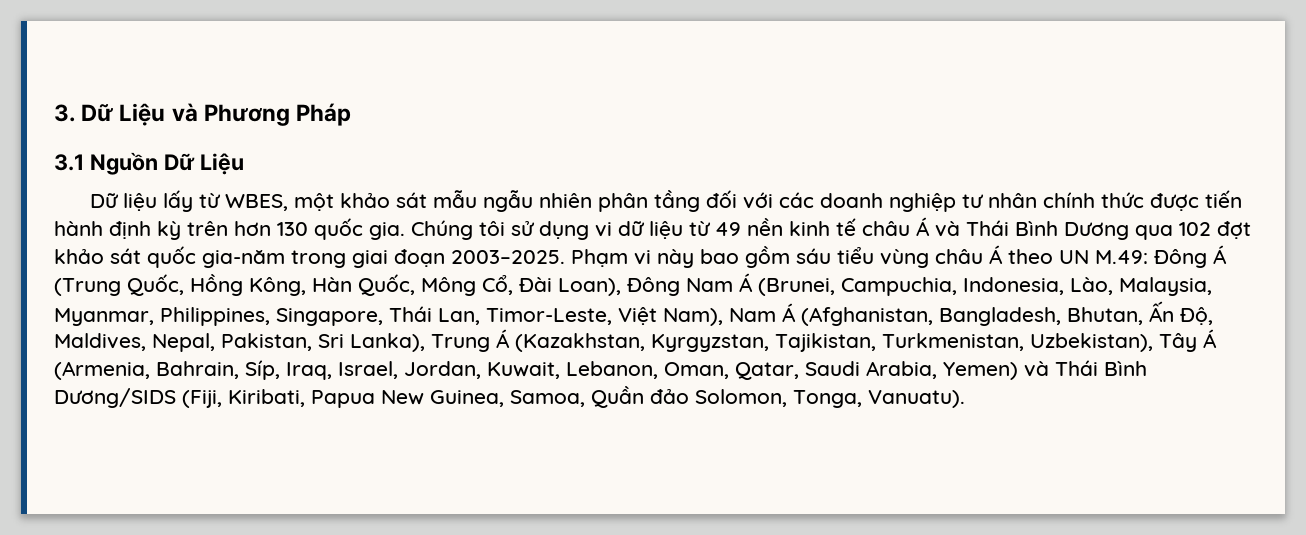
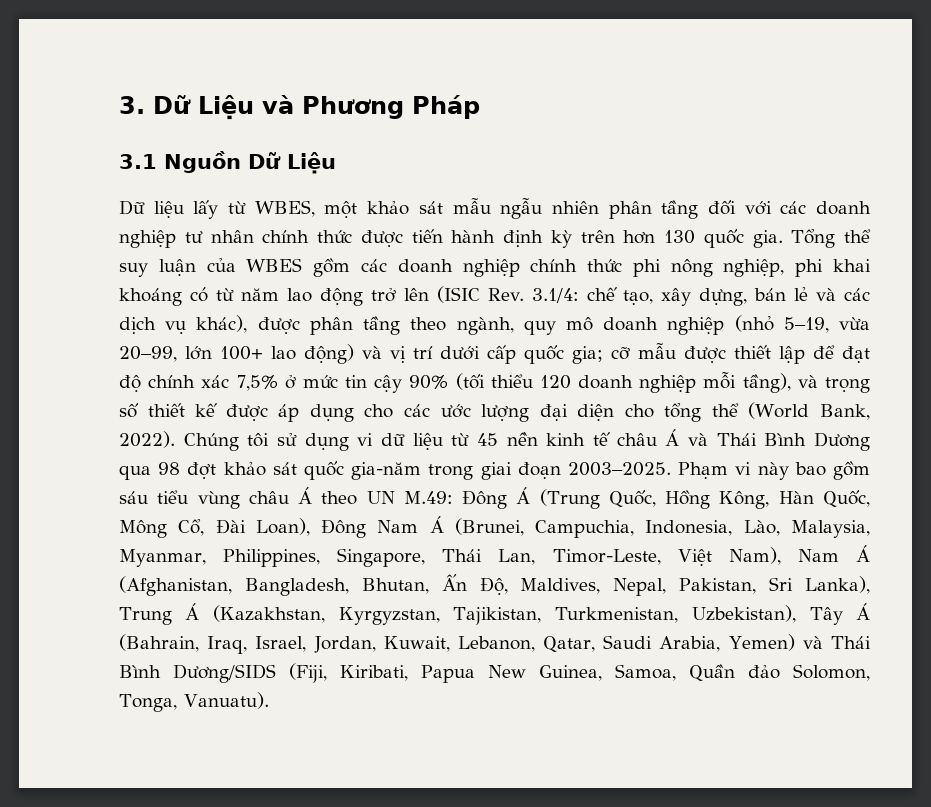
+ Tổng thể suy luận của WBES gồm các doanh nghiệp chính thức phi nông nghiệp, phi khai khoáng có từ năm lao động trở lên (ISIC Rev. 3.1/4: chế tạo, xây dựng, bán lẻ và các dịch vụ khác), được phân tầng theo ngành, quy mô doanh nghiệp (nhỏ 5–19, vừa 20–99, lớn 100+ lao động) và vị trí dưới cấp quốc gia; cỡ mẫu được thiết lập để đạt độ chính xác 7,5% ở mức tin cậy 90% (tối thiểu 120 doanh nghiệp mỗi tầng), và trọng số thiết kế được áp dụng cho các ước lượng đại diện cho tổng thể (World Bank, 2022).
- Chúng tôi sử dụng vi dữ liệu từ 49 nền kinh tế châu Á và Thái Bình Dương qua 102 đợt khảo sát quốc gia-năm trong giai đoạn 2003–2025.
+ Chúng tôi sử dụng vi dữ liệu từ 45 nền kinh tế châu Á và Thái Bình Dương qua 98 đợt khảo sát quốc gia-năm trong giai đoạn 2003–2025.
- Đông Á (Trung Quốc, Hồng Kông, Hàn Quốc, Mông Cổ, Đài Loan), Đông Nam Á (Brunei, Campuchia, Indonesia, Lào, Malaysia, Myanmar, Philippines, Singapore, Thái Lan, Timor-Leste, Việt Nam), Nam Á (Afghanistan, Bangladesh, Bhutan, Ấn Độ, Maldives, Nepal, Pakistan, Sri Lanka), Trung Á (Kazakhstan, Kyrgyzstan, Tajikistan, Turkmenistan, Uzbekistan), Tây Á (Armenia, Bahrain, Síp, Iraq, Israel, Jordan, Kuwait, Lebanon, Oman, Qatar, Saudi Arabia, Yemen) và Thái Bình Dương/SIDS (Fiji, Kiribati, Papua New Guinea, Samoa, Quần đảo Solomon, Tonga, Vanuatu).
+ Đông Á (Trung Quốc, Hồng Kông, Hàn Quốc, Mông Cổ, Đài Loan), Đông Nam Á (Brunei, Campuchia, Indonesia, Lào, Malaysia, Myanmar, Philippines, Singapore, Thái Lan, Timor-Leste, Việt Nam), Nam Á (Afghanistan, Bangladesh, Bhutan, Ấn Độ, Maldives, Nepal, Pakistan, Sri Lanka), Trung Á (Kazakhstan, Kyrgyzstan, Tajikistan, Turkmenistan, Uzbekistan), Tây Á (Bahrain, Iraq, Israel, Jordan, Kuwait, Lebanon, Qatar, Saudi Arabia, Yemen) và Thái Bình Dương/SIDS (Fiji, Kiribati, Papua New Guinea, Samoa, Quần đảo Solomon, Tonga, Vanuatu).

